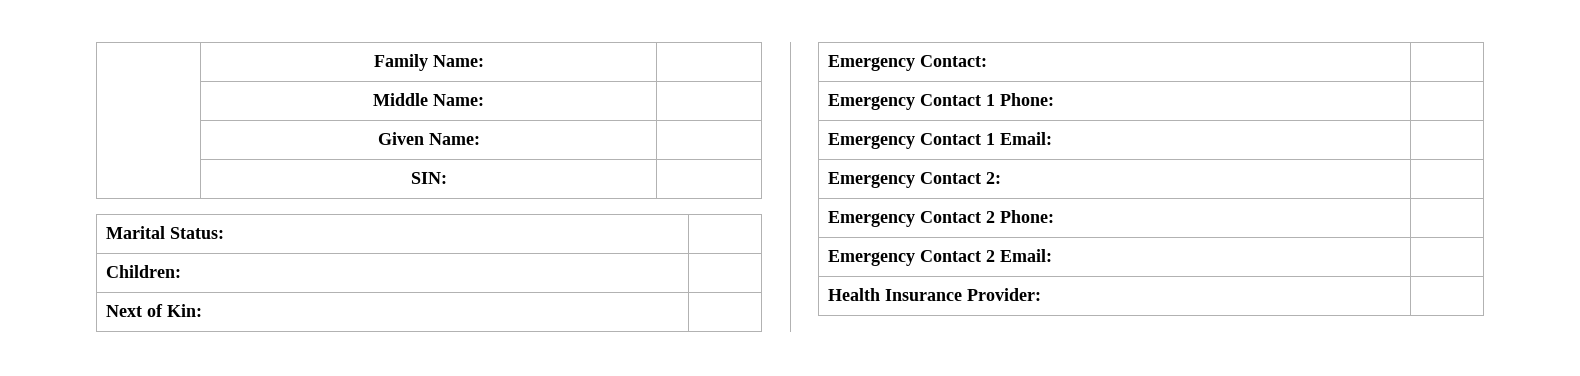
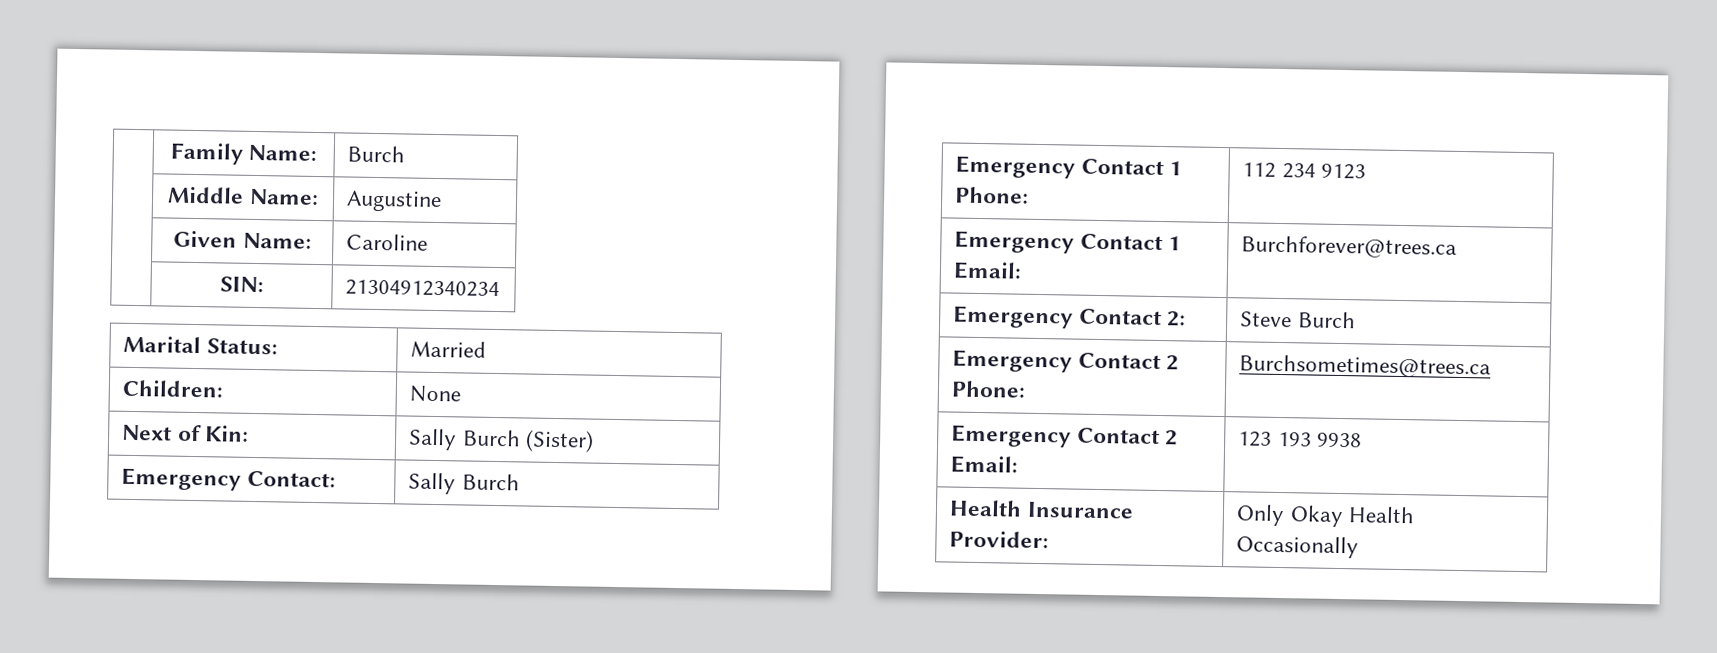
- | Family Name: |
+ | Family Name: | Burch
- | Middle Name: |
+ | Middle Name: | Augustine
- | Given Name: |
+ | Given Name: | Caroline
- | SIN: |
+ | SIN: | 21304912340234
- Marital Status: |
+ Marital Status: | Married
- Children: |
+ Children: | None
- Next of Kin: |
+ Next of Kin: | Sally Burch (Sister)
- Emergency Contact: |
+ Emergency Contact: | Sally Burch
- Emergency Contact 1 Phone: |
+ Emergency Contact 1 Phone: | 112 234 9123
- Emergency Contact 1 Email: |
+ Emergency Contact 1 Email: | Burchforever@trees.ca
- Emergency Contact 2: |
+ Emergency Contact 2: | Steve Burch
- Emergency Contact 2 Phone: |
+ Emergency Contact 2 Phone: | Burchsometimes@trees.ca
- Emergency Contact 2 Email: |
+ Emergency Contact 2 Email: | 123 193 9938
- Health Insurance Provider: |
+ Health Insurance Provider: | Only Okay Health Occasionally

